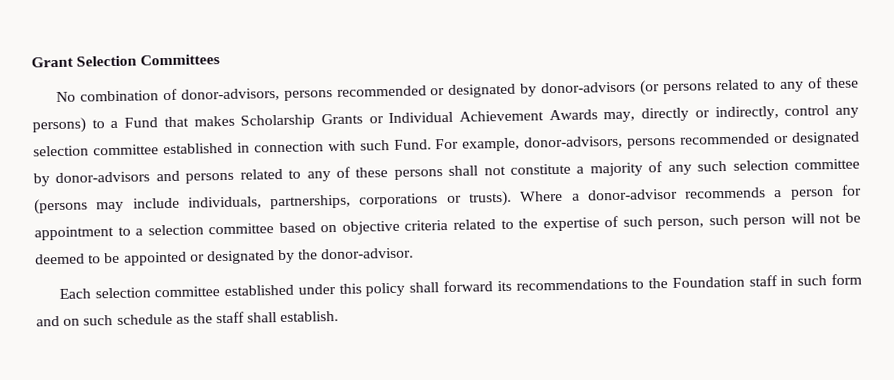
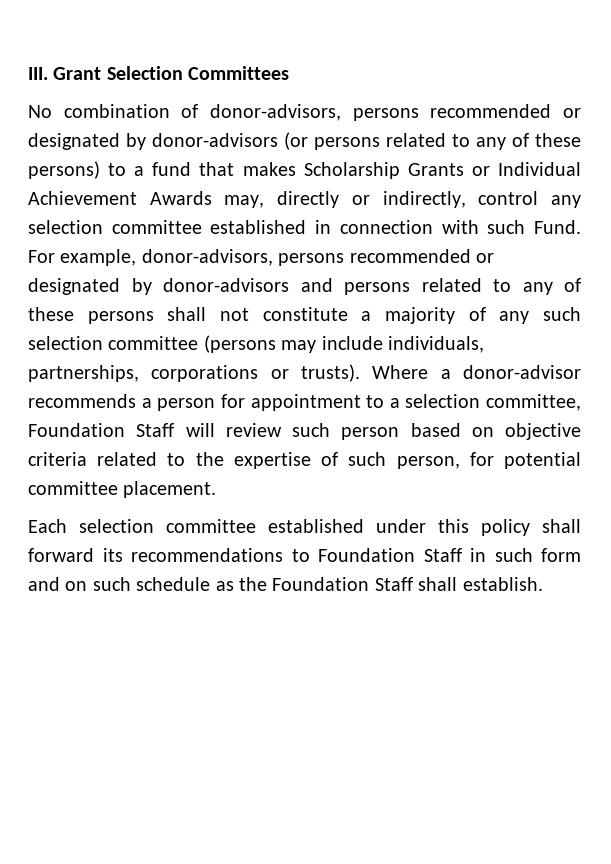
- Grant Selection Committees
+ III. Grant Selection Committees
- No combination of donor-advisors, persons recommended or designated by donor-advisors (or persons related to any of these persons) to a Fund that makes Scholarship Grants or Individual Achievement Awards may, directly or indirectly, control any selection committee established in connection with such Fund.
+ No combination of donor-advisors, persons recommended or designated by donor-advisors (or persons related to any of these persons) to a fund that makes Scholarship Grants or Individual Achievement Awards may, directly or indirectly, control any selection committee established in connection with such Fund.
- Where a donor-advisor recommends a person for appointment to a selection committee based on objective criteria related to the expertise of such person, such person will not be deemed to be appointed or designated by the donor-advisor.
+ Where a donor-advisor recommends a person for appointment to a selection committee, Foundation Staff will review such person based on objective criteria related to the expertise of such person, for potential committee placement.
- Each selection committee established under this policy shall forward its recommendations to the Foundation staff in such form and on such schedule as the staff shall establish.
+ Each selection committee established under this policy shall forward its recommendations to Foundation Staff in such form and on such schedule as the Foundation Staff shall establish.

